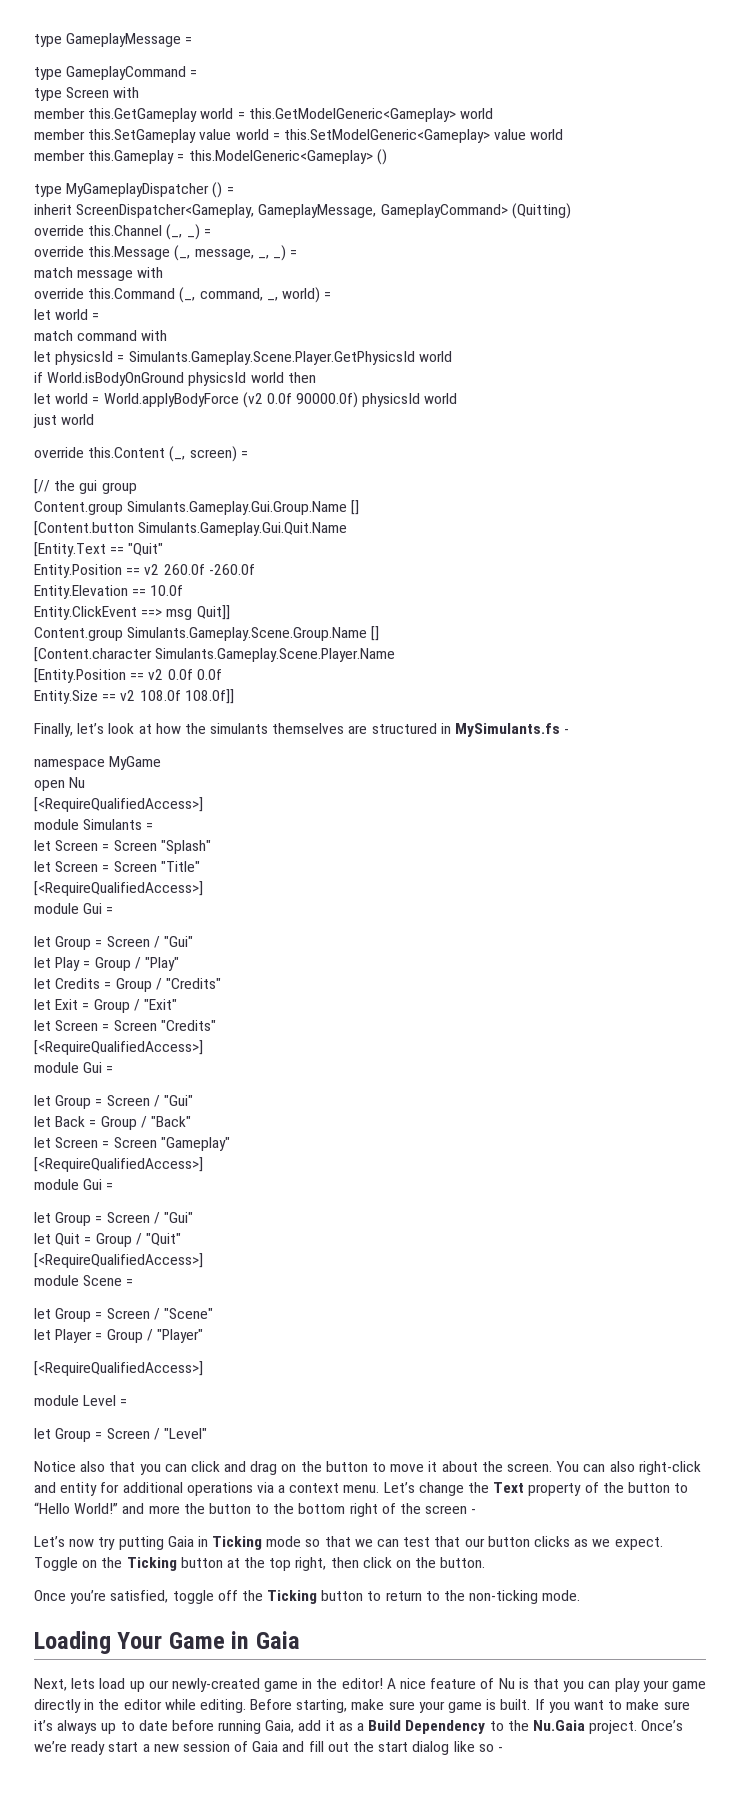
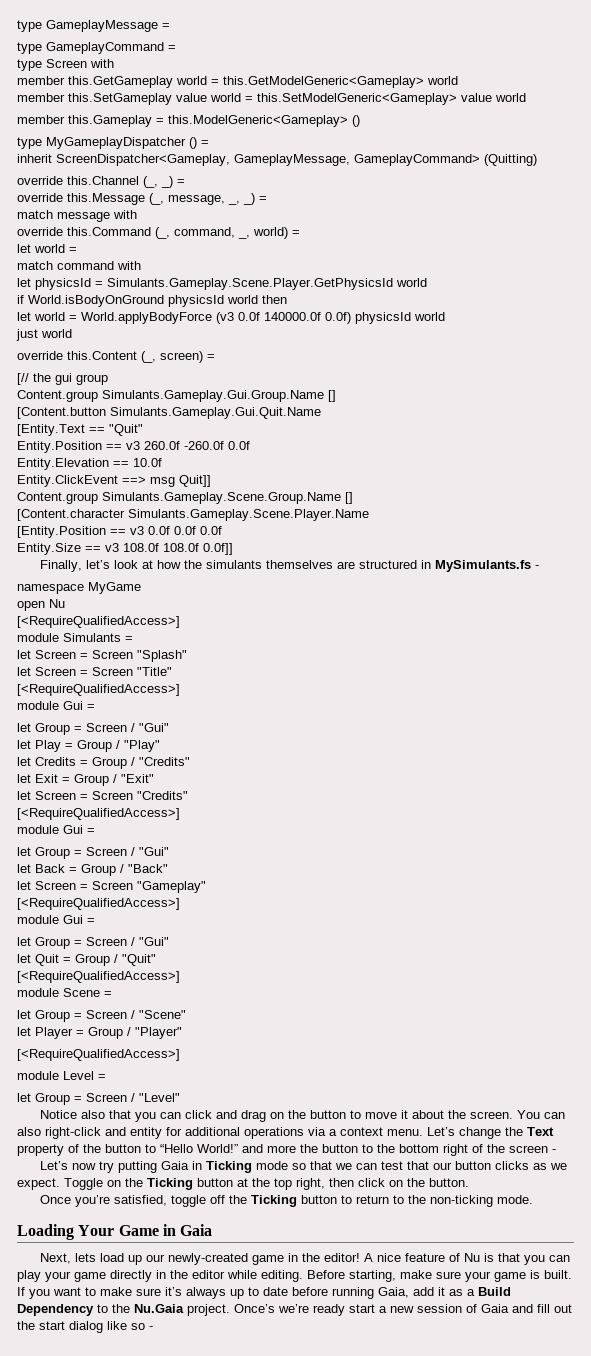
- let world = World.applyBodyForce (v2 0.0f 90000.0f) physicsId world
+ let world = World.applyBodyForce (v3 0.0f 140000.0f 0.0f) physicsId world
- Entity.Position == v2 260.0f -260.0f
+ Entity.Position == v3 260.0f -260.0f 0.0f
- [Entity.Position == v2 0.0f 0.0f
+ [Entity.Position == v3 0.0f 0.0f 0.0f
- Entity.Size == v2 108.0f 108.0f]]
+ Entity.Size == v3 108.0f 108.0f 0.0f]]

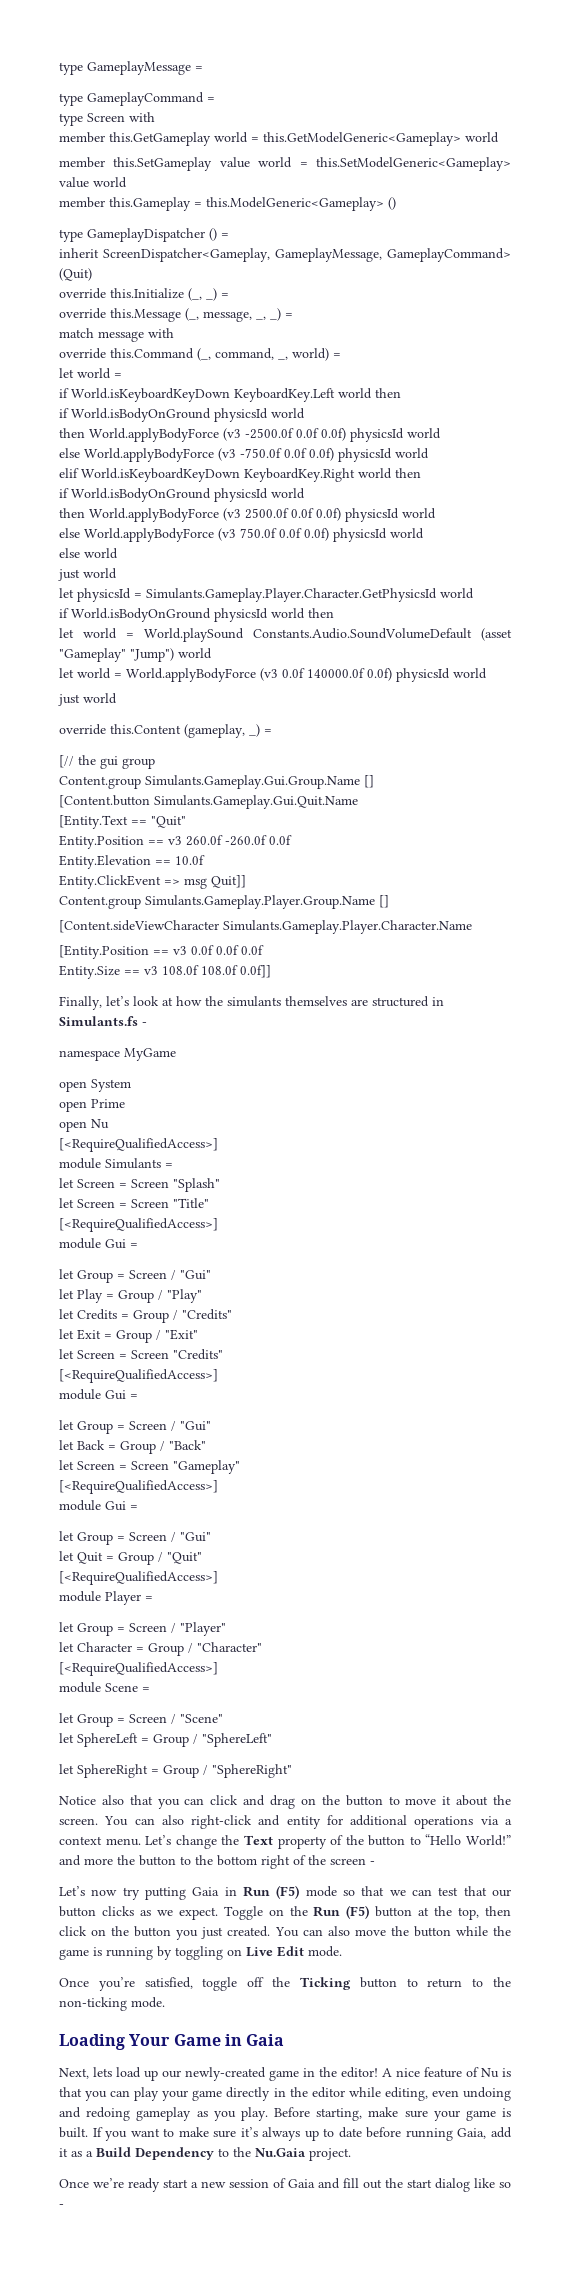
- type MyGameplayDispatcher () =
+ type GameplayDispatcher () =
- inherit ScreenDispatcher<Gameplay, GameplayMessage, GameplayCommand> (Quitting)
- override this.Channel (_, _) =
+ inherit ScreenDispatcher<Gameplay, GameplayMessage, GameplayCommand> (Quit)
+ override this.Initialize (_, _) =
- match command with
+ if World.isKeyboardKeyDown KeyboardKey.Left world then
+ if World.isBodyOnGround physicsId world
+ then World.applyBodyForce (v3 -2500.0f 0.0f 0.0f) physicsId world
+ else World.applyBodyForce (v3 -750.0f 0.0f 0.0f) physicsId world
+ elif World.isKeyboardKeyDown KeyboardKey.Right world then
+ if World.isBodyOnGround physicsId world
+ then World.applyBodyForce (v3 2500.0f 0.0f 0.0f) physicsId world
+ else World.applyBodyForce (v3 750.0f 0.0f 0.0f) physicsId world
+ else world
+ just world
- let physicsId = Simulants.Gameplay.Scene.Player.GetPhysicsId world
+ let physicsId = Simulants.Gameplay.Player.Character.GetPhysicsId world
+ let world = World.playSound Constants.Audio.SoundVolumeDefault (asset "Gameplay" "Jump") world
- override this.Content (_, screen) =
+ override this.Content (gameplay, _) =
- Entity.ClickEvent ==> msg Quit]]
+ Entity.ClickEvent => msg Quit]]
- Content.group Simulants.Gameplay.Scene.Group.Name []
- [Content.character Simulants.Gameplay.Scene.Player.Name
+ Content.group Simulants.Gameplay.Player.Group.Name []
+ [Content.sideViewCharacter Simulants.Gameplay.Player.Character.Name
- Finally, let’s look at how the simulants themselves are structured in MySimulants.fs -
+ Finally, let’s look at how the simulants themselves are structured in Simulants.fs -
+ open System
+ open Prime
+ module Player =
+ let Group = Screen / "Player"
+ let Character = Group / "Character"
+ [<RequireQualifiedAccess>]
- let Player = Group / "Player"
- [<RequireQualifiedAccess>]
- module Level =
- let Group = Screen / "Level"
+ let SphereLeft = Group / "SphereLeft"
+ let SphereRight = Group / "SphereRight"
- Let’s now try putting Gaia in Ticking mode so that we can test that our button clicks as we expect.
+ Let’s now try putting Gaia in Run (F5) mode so that we can test that our button clicks as we expect.
- Toggle on the Ticking button at the top right, then click on the button.
+ Toggle on the Run (F5) button at the top, then click on the button you just created. You can also move the button while the game is running by toggling on Live Edit mode.
- A nice feature of Nu is that you can play your game directly in the editor while editing.
+ A nice feature of Nu is that you can play your game directly in the editor while editing, even undoing and redoing gameplay as you play.
- If you want to make sure it’s always up to date before running Gaia, add it as a Build Dependency to the Nu.Gaia project. Once’s we’re ready start a new session of Gaia and fill out the start dialog like so -
+ If you want to make sure it’s always up to date before running Gaia, add it as a Build Dependency to the Nu.Gaia project.
+ Once we’re ready start a new session of Gaia and fill out the start dialog like so -

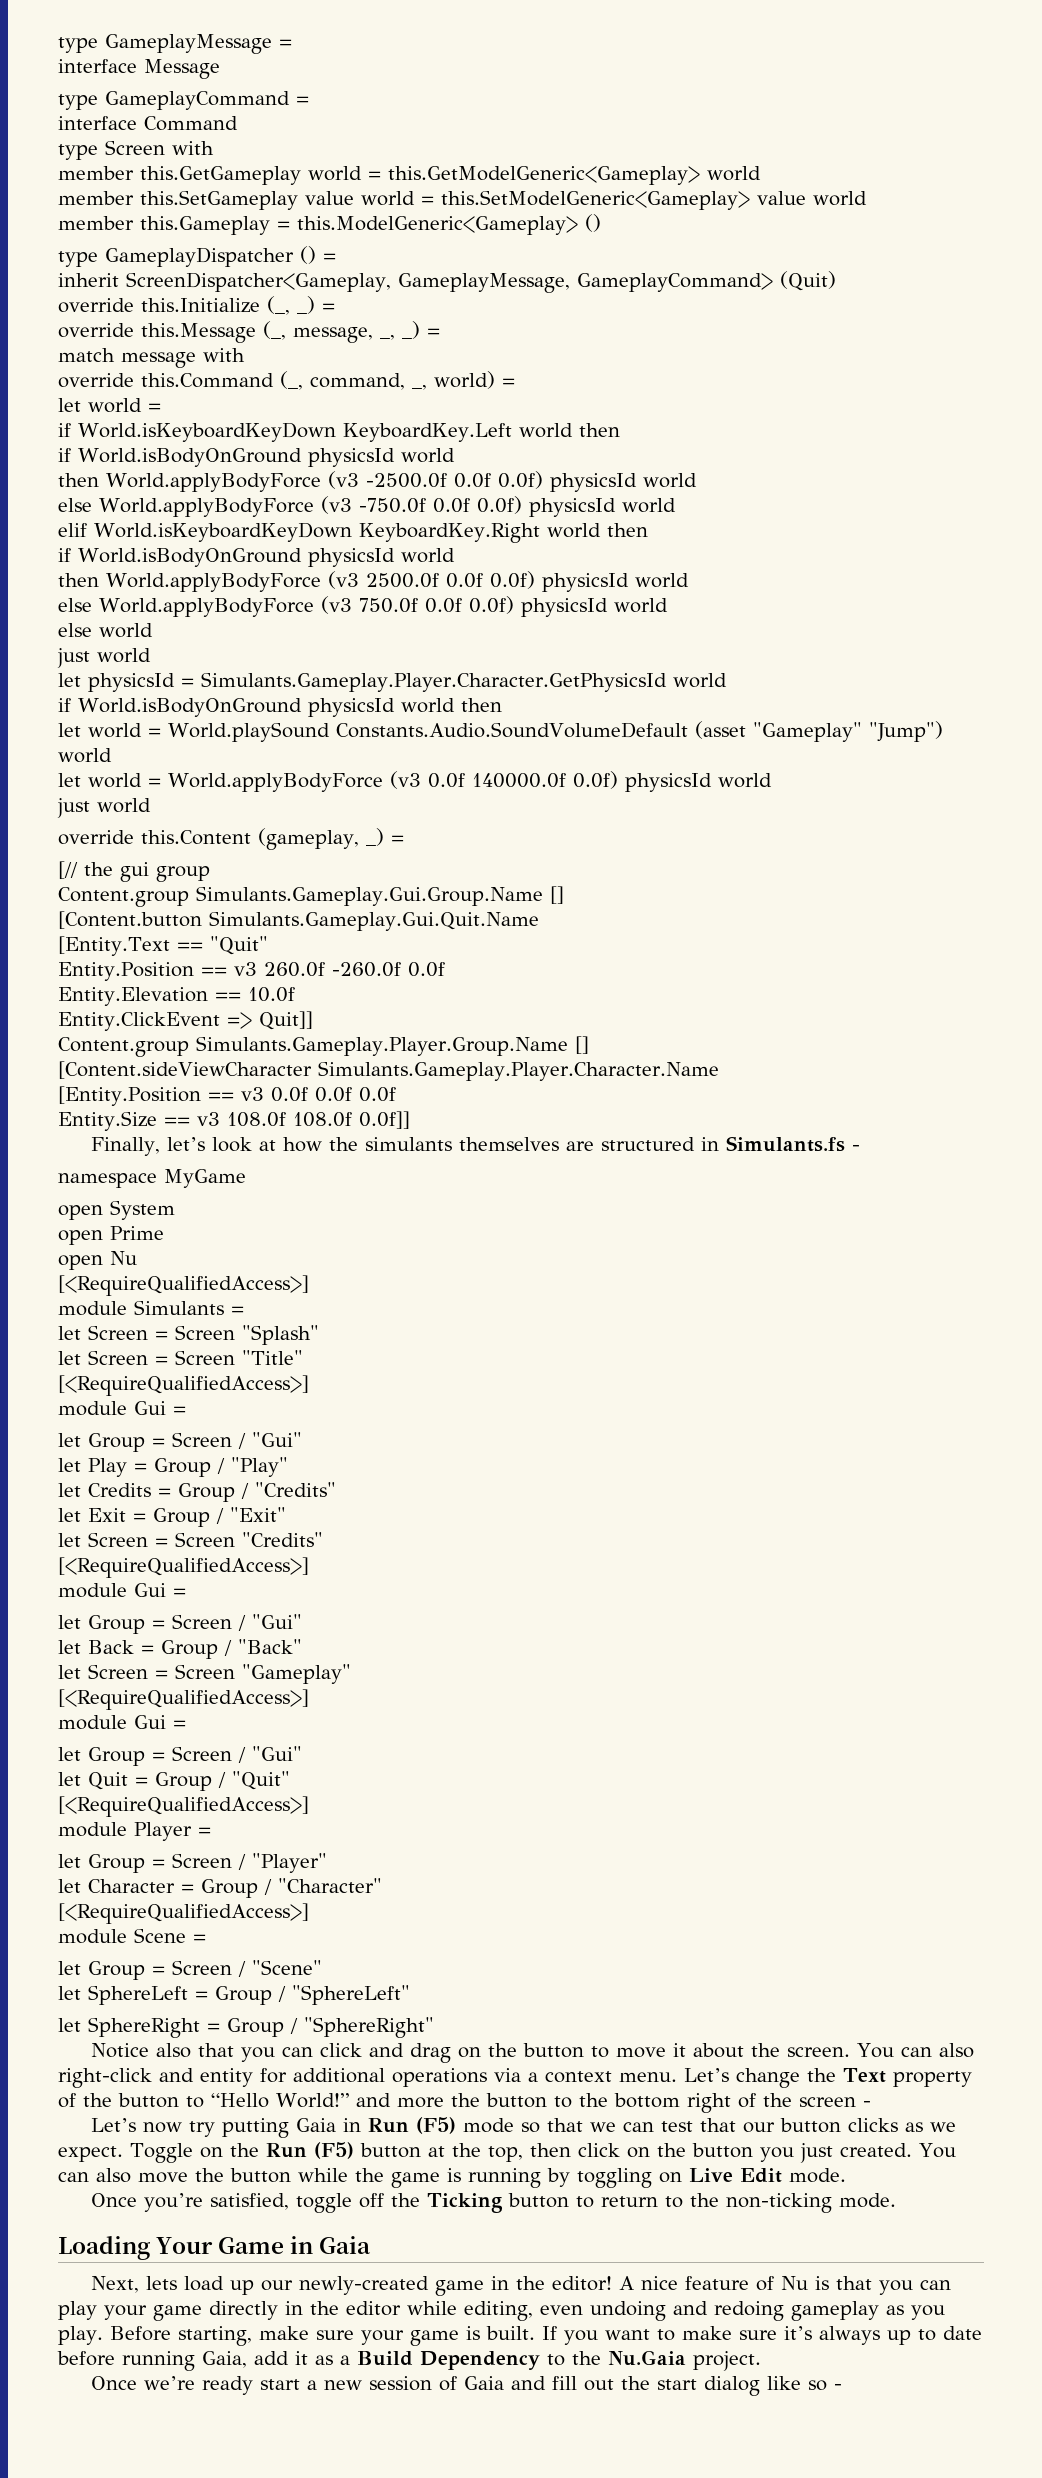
+ interface Message
+ interface Command
- Entity.ClickEvent => msg Quit]]
+ Entity.ClickEvent => Quit]]

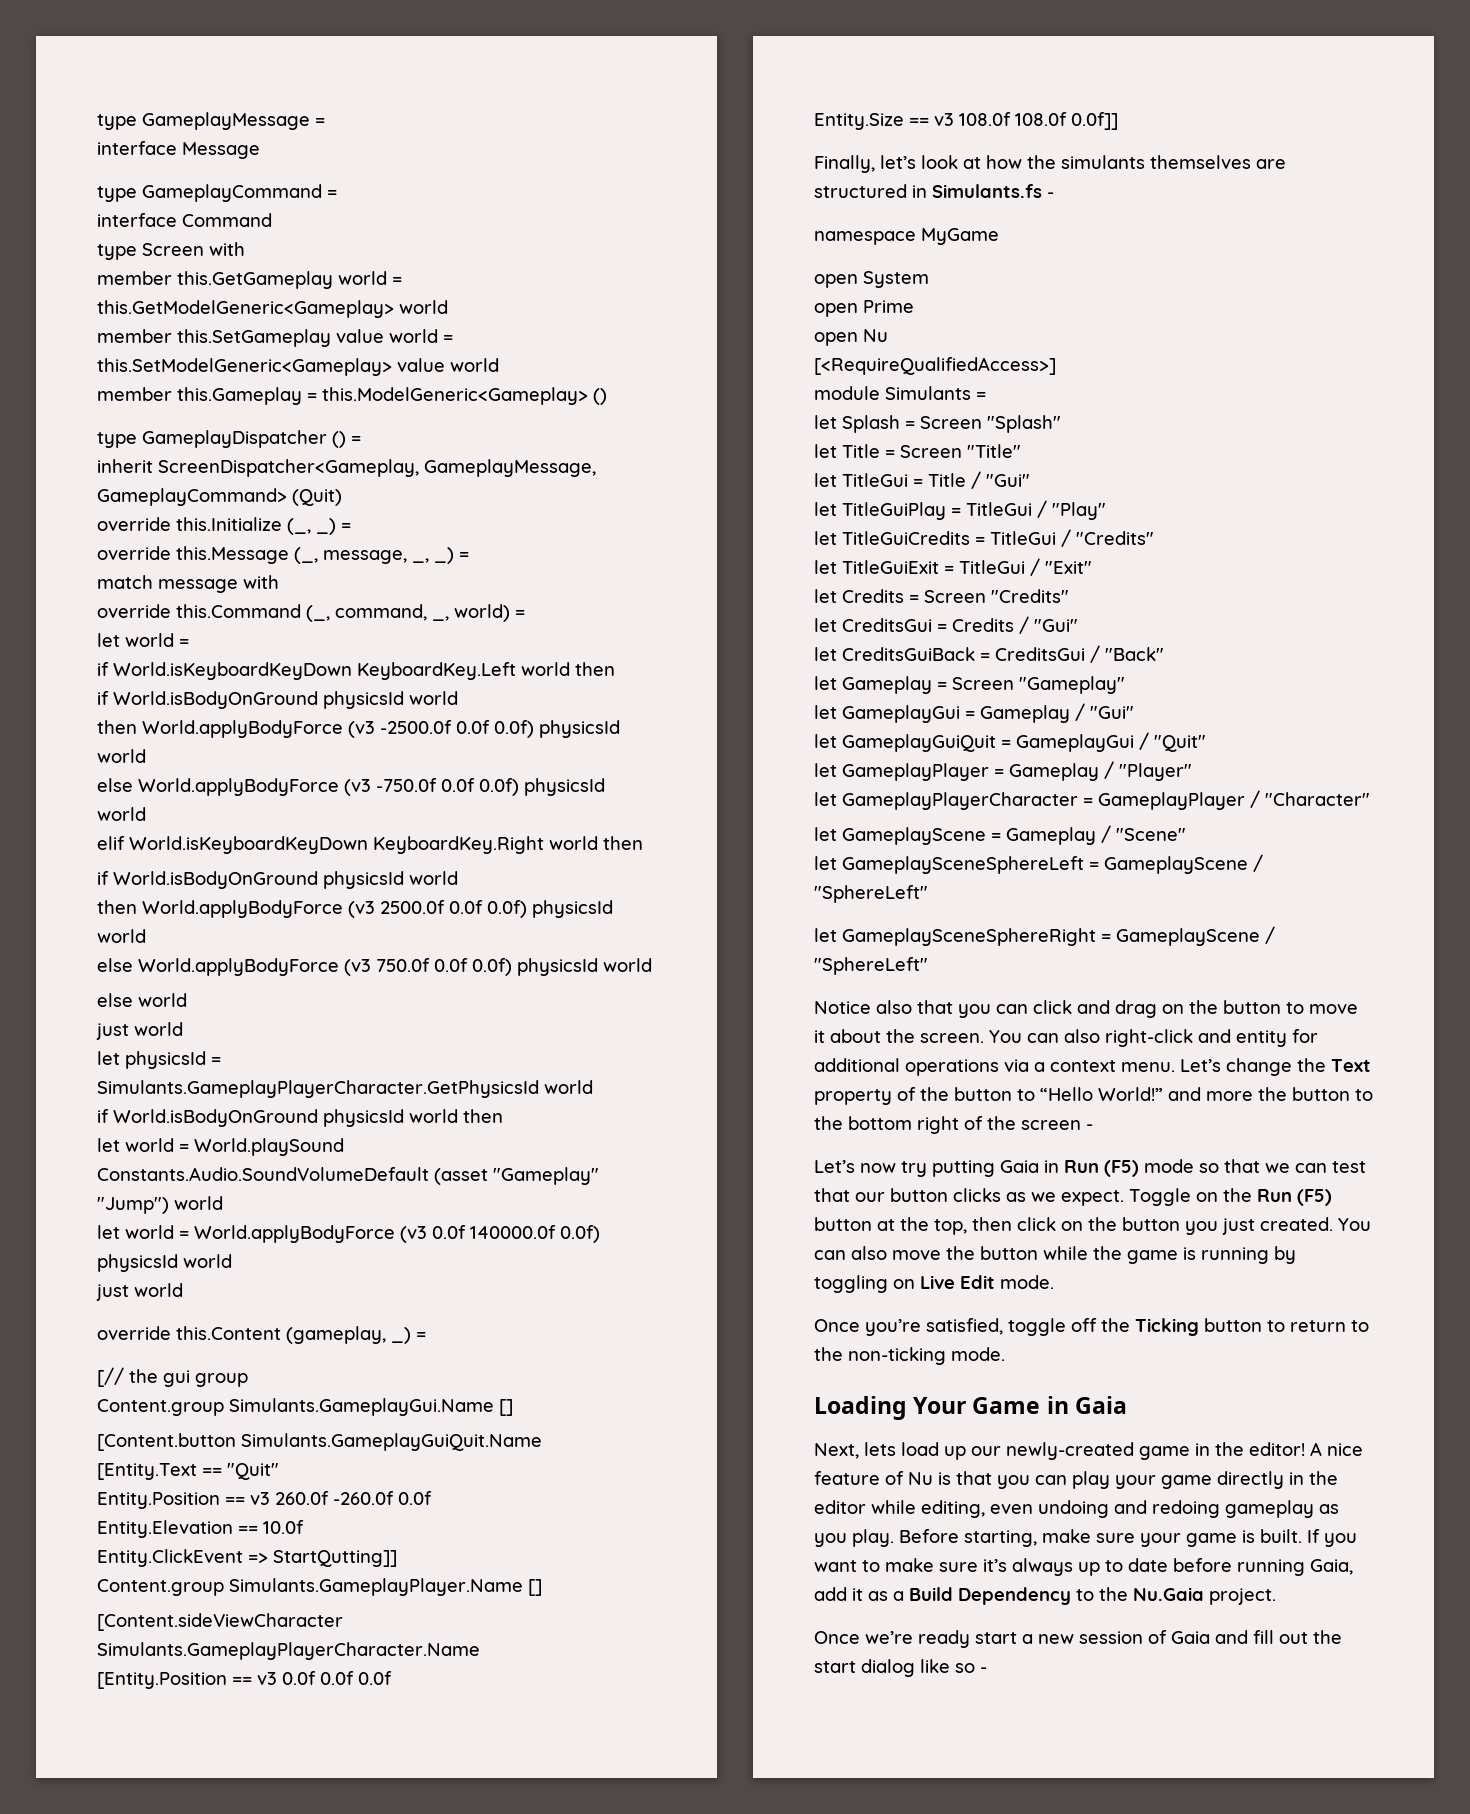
- let physicsId = Simulants.Gameplay.Player.Character.GetPhysicsId world
+ let physicsId = Simulants.GameplayPlayerCharacter.GetPhysicsId world
- Content.group Simulants.Gameplay.Gui.Group.Name []
+ Content.group Simulants.GameplayGui.Name []
- [Content.button Simulants.Gameplay.Gui.Quit.Name
+ [Content.button Simulants.GameplayGuiQuit.Name
- Entity.ClickEvent => Quit]]
- Content.group Simulants.Gameplay.Player.Group.Name []
+ Entity.ClickEvent => StartQutting]]
+ Content.group Simulants.GameplayPlayer.Name []
- [Content.sideViewCharacter Simulants.Gameplay.Player.Character.Name
+ [Content.sideViewCharacter Simulants.GameplayPlayerCharacter.Name
- let Screen = Screen "Splash"
+ let Splash = Screen "Splash"
- let Screen = Screen "Title"
- [<RequireQualifiedAccess>]
- module Gui =
- let Group = Screen / "Gui"
- let Play = Group / "Play"
+ let Title = Screen "Title"
+ let TitleGui = Title / "Gui"
+ let TitleGuiPlay = TitleGui / "Play"
- let Credits = Group / "Credits"
+ let TitleGuiCredits = TitleGui / "Credits"
- let Exit = Group / "Exit"
+ let TitleGuiExit = TitleGui / "Exit"
- let Screen = Screen "Credits"
- [<RequireQualifiedAccess>]
- module Gui =
- let Group = Screen / "Gui"
- let Back = Group / "Back"
+ let Credits = Screen "Credits"
+ let CreditsGui = Credits / "Gui"
+ let CreditsGuiBack = CreditsGui / "Back"
- let Screen = Screen "Gameplay"
- [<RequireQualifiedAccess>]
- module Gui =
- let Group = Screen / "Gui"
- let Quit = Group / "Quit"
- [<RequireQualifiedAccess>]
- module Player =
- let Group = Screen / "Player"
+ let Gameplay = Screen "Gameplay"
+ let GameplayGui = Gameplay / "Gui"
+ let GameplayGuiQuit = GameplayGui / "Quit"
+ let GameplayPlayer = Gameplay / "Player"
- let Character = Group / "Character"
- [<RequireQualifiedAccess>]
- module Scene =
- let Group = Screen / "Scene"
+ let GameplayPlayerCharacter = GameplayPlayer / "Character"
+ let GameplayScene = Gameplay / "Scene"
- let SphereLeft = Group / "SphereLeft"
+ let GameplaySceneSphereLeft = GameplayScene / "SphereLeft"
- let SphereRight = Group / "SphereRight"
+ let GameplaySceneSphereRight = GameplayScene / "SphereLeft"

